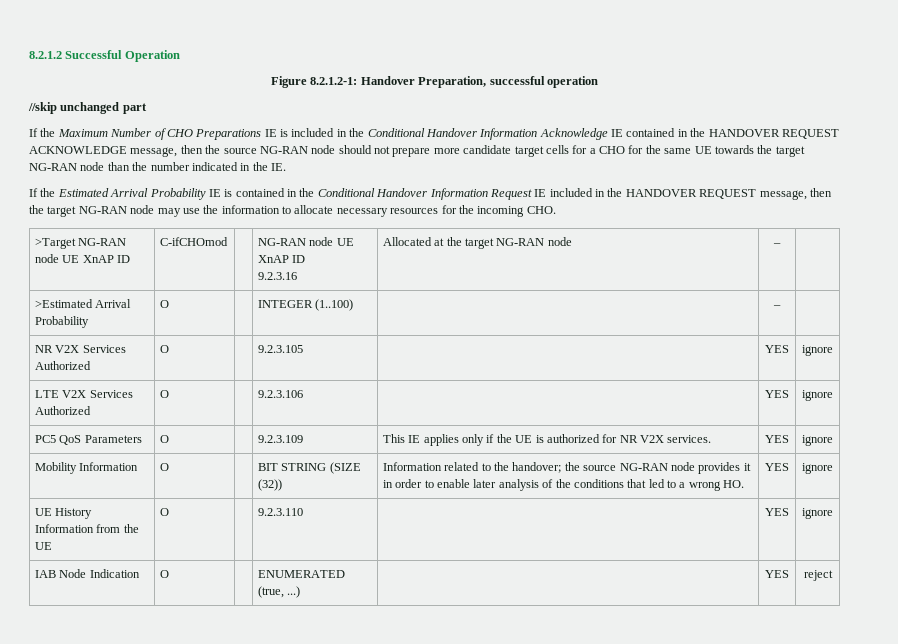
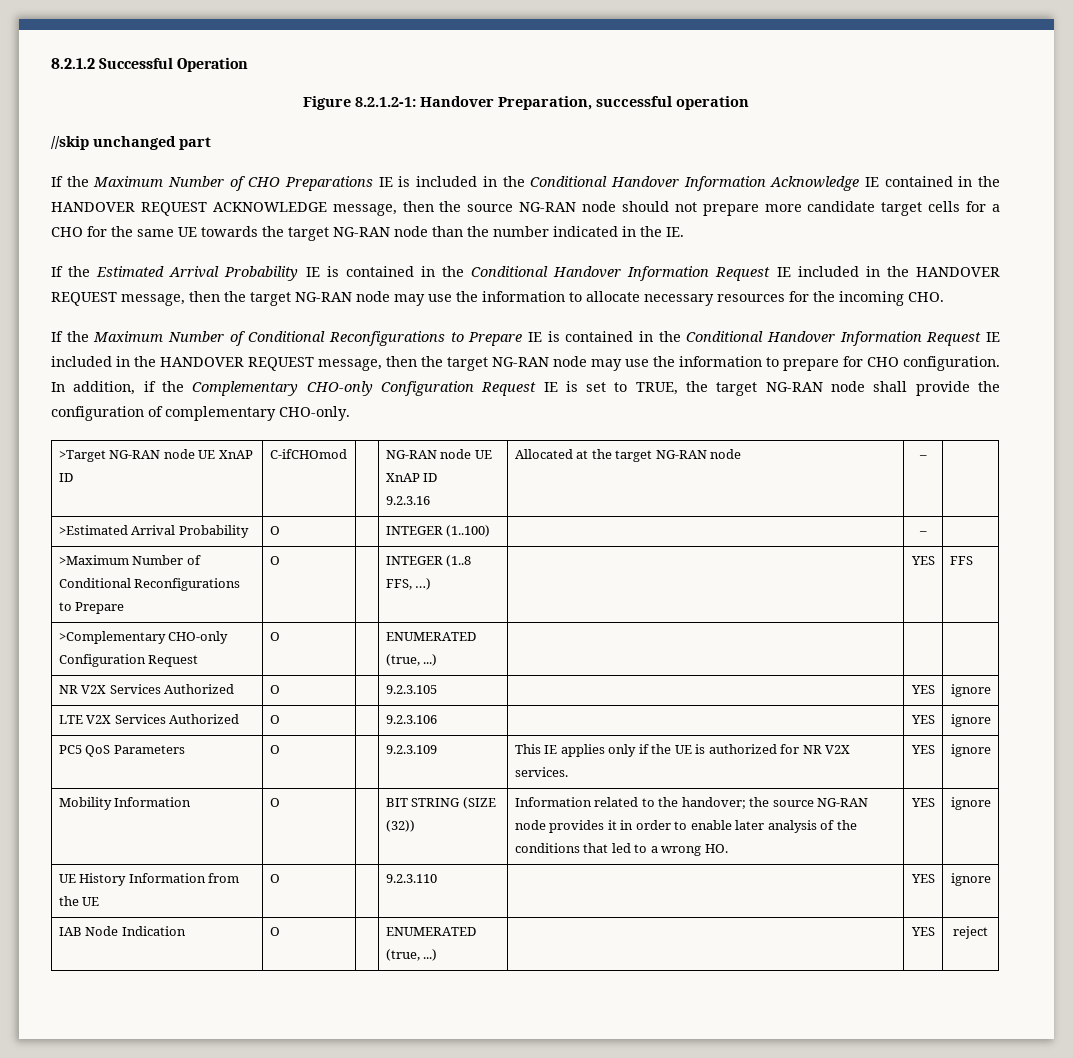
+ If the Maximum Number of Conditional Reconfigurations to Prepare IE is contained in the Conditional Handover Information Request IE included in the HANDOVER REQUEST message, then the target NG-RAN node may use the information to prepare for CHO configuration. In addition, if the Complementary CHO-only Configuration Request IE is set to TRUE, the target NG-RAN node shall provide the configuration of complementary CHO-only.
+ >Maximum Number of Conditional Reconfigurations to Prepare | O | | INTEGER (1..8 FFS, …) | | YES | FFS
+ >Complementary CHO-only Configuration Request | O | | ENUMERATED (true, ...) | | |

